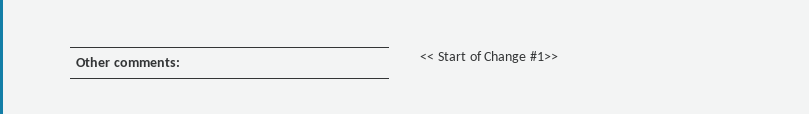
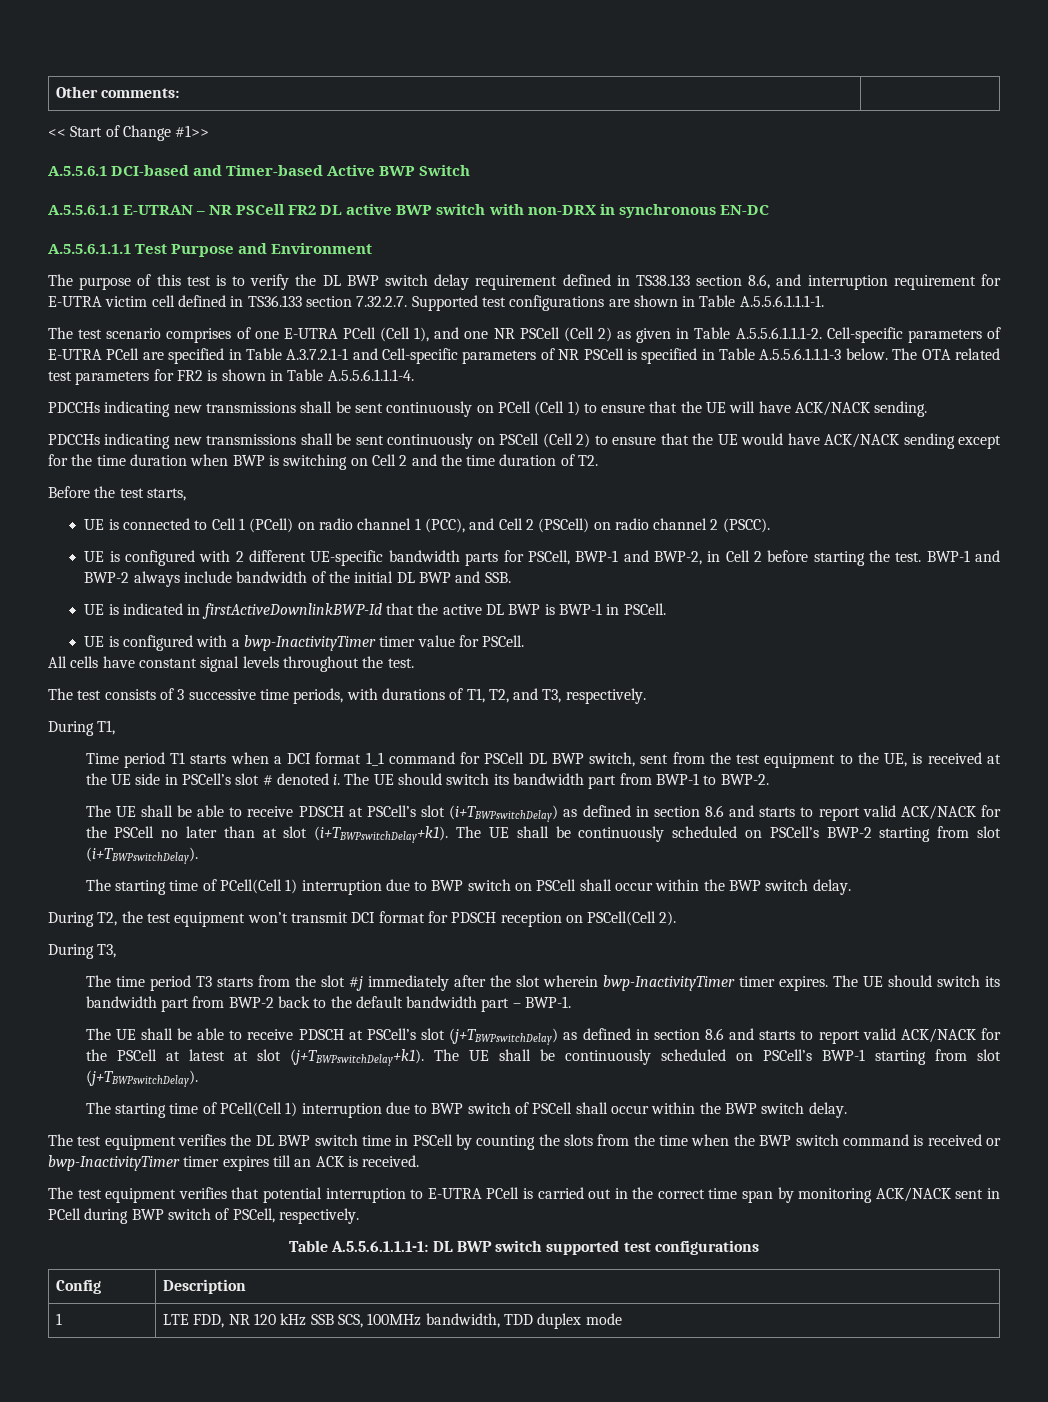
+ A.5.5.6.1 DCI-based and Timer-based Active BWP Switch
+ A.5.5.6.1.1 E-UTRAN – NR PSCell FR2 DL active BWP switch with non-DRX in synchronous EN-DC
+ A.5.5.6.1.1.1 Test Purpose and Environment
+ The purpose of this test is to verify the DL BWP switch delay requirement defined in TS38.133 section 8.6, and interruption requirement for E-UTRA victim cell defined in TS36.133 section 7.32.2.7. Supported test configurations are shown in Table A.5.5.6.1.1.1-1.
+ The test scenario comprises of one E-UTRA PCell (Cell 1), and one NR PSCell (Cell 2) as given in Table A.5.5.6.1.1.1-2. Cell-specific parameters of E-UTRA PCell are specified in Table A.3.7.2.1-1 and Cell-specific parameters of NR PSCell is specified in Table A.5.5.6.1.1.1-3 below. The OTA related test parameters for FR2 is shown in Table A.5.5.6.1.1.1-4.
+ PDCCHs indicating new transmissions shall be sent continuously on PCell (Cell 1) to ensure that the UE will have ACK/NACK sending.
+ PDCCHs indicating new transmissions shall be sent continuously on PSCell (Cell 2) to ensure that the UE would have ACK/NACK sending except for the time duration when BWP is switching on Cell 2 and the time duration of T2.
+ Before the test starts,
+ UE is connected to Cell 1 (PCell) on radio channel 1 (PCC), and Cell 2 (PSCell) on radio channel 2 (PSCC).
+ UE is configured with 2 different UE-specific bandwidth parts for PSCell, BWP-1 and BWP-2, in Cell 2 before starting the test. BWP-1 and BWP-2 always include bandwidth of the initial DL BWP and SSB.
+ UE is indicated in firstActiveDownlinkBWP-Id that the active DL BWP is BWP-1 in PSCell.
+ UE is configured with a bwp-InactivityTimer timer value for PSCell.
+ All cells have constant signal levels throughout the test.
+ The test consists of 3 successive time periods, with durations of T1, T2, and T3, respectively.
+ During T1,
+ Time period T1 starts when a DCI format 1_1 command for PSCell DL BWP switch, sent from the test equipment to the UE, is received at the UE side in PSCell’s slot # denoted i. The UE should switch its bandwidth part from BWP-1 to BWP-2.
+ The UE shall be able to receive PDSCH at PSCell’s slot (i+TBWPswitchDelay) as defined in section 8.6 and starts to report valid ACK/NACK for the PSCell no later than at slot (i+TBWPswitchDelay+k1). The UE shall be continuously scheduled on PSCell’s BWP-2 starting from slot (i+TBWPswitchDelay).
+ The starting time of PCell(Cell 1) interruption due to BWP switch on PSCell shall occur within the BWP switch delay.
+ During T2, the test equipment won’t transmit DCI format for PDSCH reception on PSCell(Cell 2).
+ During T3,
+ The time period T3 starts from the slot #j immediately after the slot wherein bwp-InactivityTimer timer expires. The UE should switch its bandwidth part from BWP-2 back to the default bandwidth part – BWP-1.
+ The UE shall be able to receive PDSCH at PSCell’s slot (j+TBWPswitchDelay) as defined in section 8.6 and starts to report valid ACK/NACK for the PSCell at latest at slot (j+TBWPswitchDelay+k1). The UE shall be continuously scheduled on PSCell’s BWP-1 starting from slot (j+TBWPswitchDelay).
+ The starting time of PCell(Cell 1) interruption due to BWP switch of PSCell shall occur within the BWP switch delay.
+ The test equipment verifies the DL BWP switch time in PSCell by counting the slots from the time when the BWP switch command is received or bwp-InactivityTimer timer expires till an ACK is received.
+ The test equipment verifies that potential interruption to E-UTRA PCell is carried out in the correct time span by monitoring ACK/NACK sent in PCell during BWP switch of PSCell, respectively.
+ Table A.5.5.6.1.1.1-1: DL BWP switch supported test configurations
+ Config | Description
+ 1 | LTE FDD, NR 120 kHz SSB SCS, 100MHz bandwidth, TDD duplex mode

